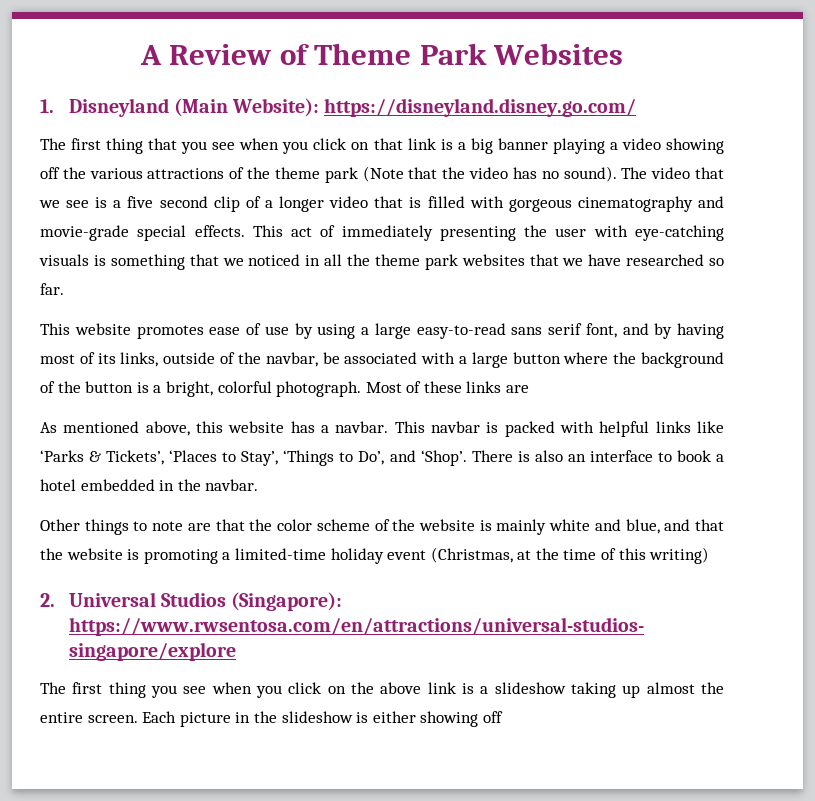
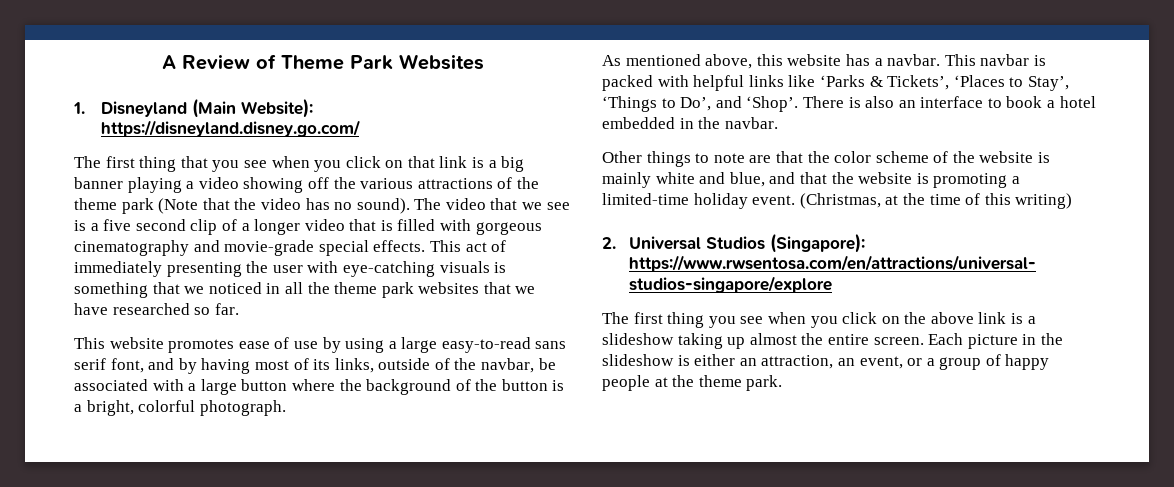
- Most of these links are
- Other things to note are that the color scheme of the website is mainly white and blue, and that the website is promoting a limited-time holiday event (Christmas, at the time of this writing)
+ Other things to note are that the color scheme of the website is mainly white and blue, and that the website is promoting a limited-time holiday event. (Christmas, at the time of this writing)
- Each picture in the slideshow is either showing off
+ Each picture in the slideshow is either an attraction, an event, or a group of happy people at the theme park.

